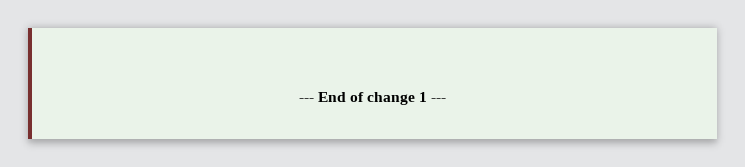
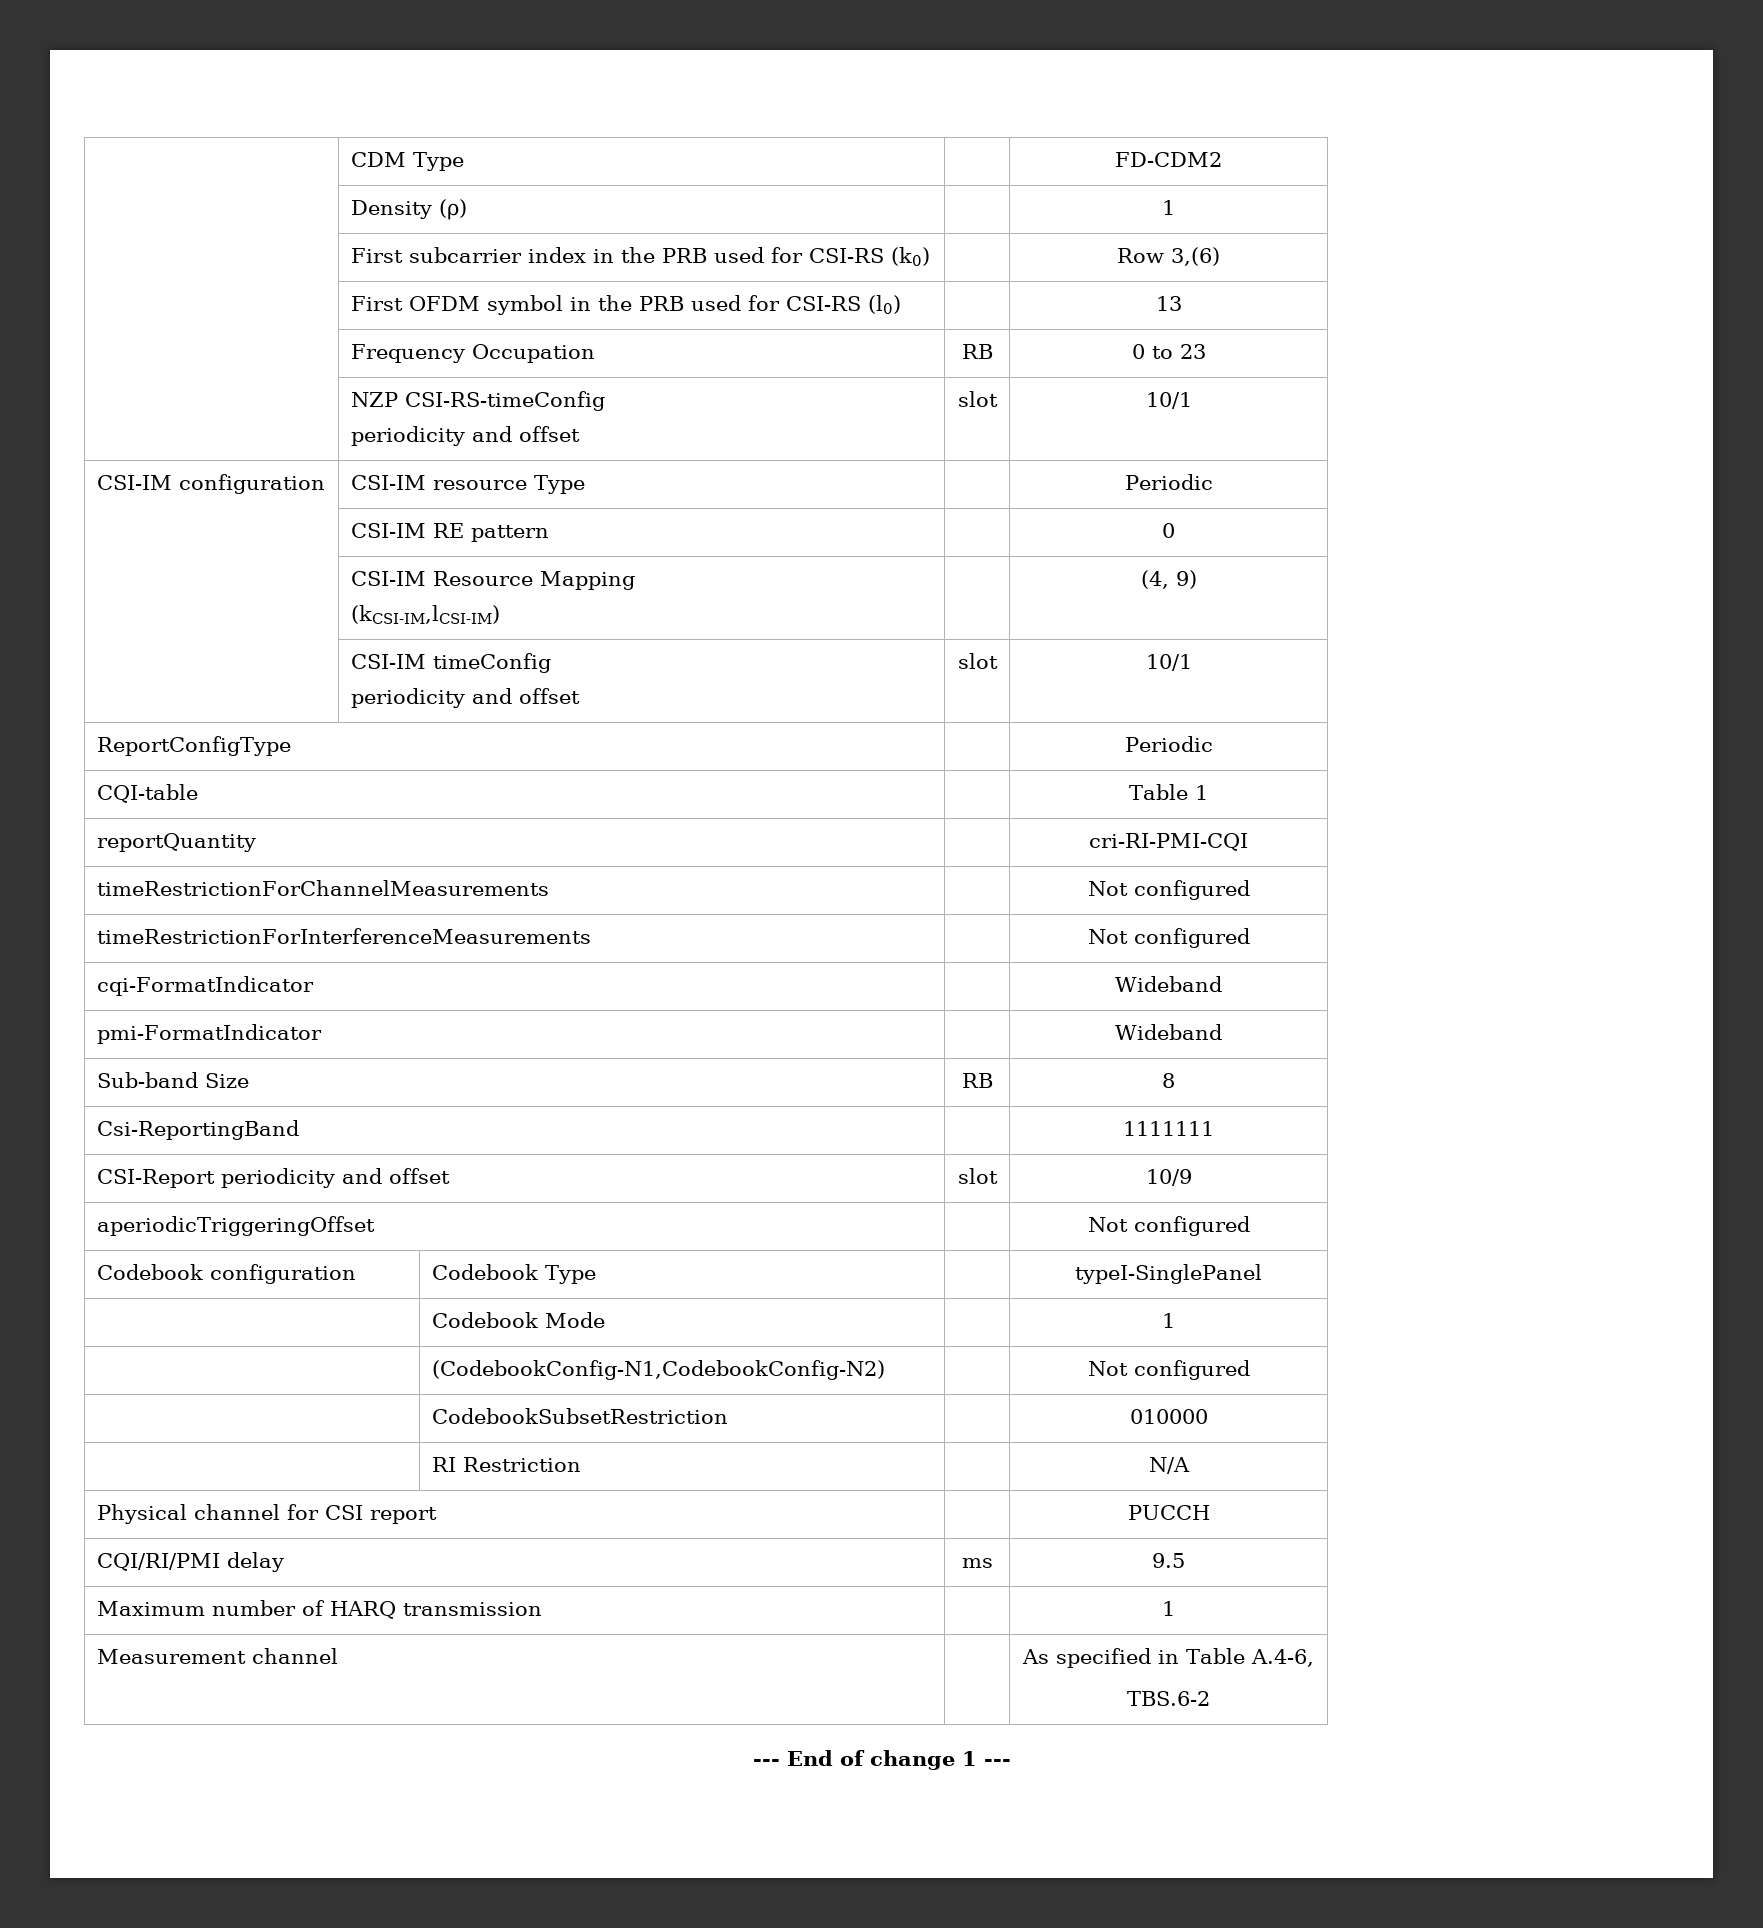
+ | CDM Type | | FD-CDM2
+ | Density (ρ) | | 1
+ | First subcarrier index in the PRB used for CSI-RS (k0) | | Row 3,(6)
+ | First OFDM symbol in the PRB used for CSI-RS (l0) | | 13
+ | Frequency Occupation | RB | 0 to 23
+ | NZP CSI-RS-timeConfig
+ periodicity and offset | slot | 10/1
+ CSI-IM configuration | CSI-IM resource Type | | Periodic
+ | CSI-IM RE pattern | | 0
+ | CSI-IM Resource Mapping
+ (kCSI-IM,lCSI-IM) | | (4, 9)
+ | CSI-IM timeConfig
+ periodicity and offset | slot | 10/1
+ ReportConfigType | | Periodic
+ CQI-table | | Table 1
+ reportQuantity | | cri-RI-PMI-CQI
+ timeRestrictionForChannelMeasurements | | Not configured
+ timeRestrictionForInterferenceMeasurements | | Not configured
+ cqi-FormatIndicator | | Wideband
+ pmi-FormatIndicator | | Wideband
+ Sub-band Size | RB | 8
+ Csi-ReportingBand | | 1111111
+ CSI-Report periodicity and offset | slot | 10/9
+ aperiodicTriggeringOffset | | Not configured
+ Codebook configuration | Codebook Type | | typeI-SinglePanel
+ | Codebook Mode | | 1
+ | (CodebookConfig-N1,CodebookConfig-N2) | | Not configured
+ | CodebookSubsetRestriction | | 010000
+ | RI Restriction | | N/A
+ Physical channel for CSI report | | PUCCH
+ CQI/RI/PMI delay | ms | 9.5
+ Maximum number of HARQ transmission | | 1
+ Measurement channel | | As specified in Table A.4-6,
+ TBS.6-2

